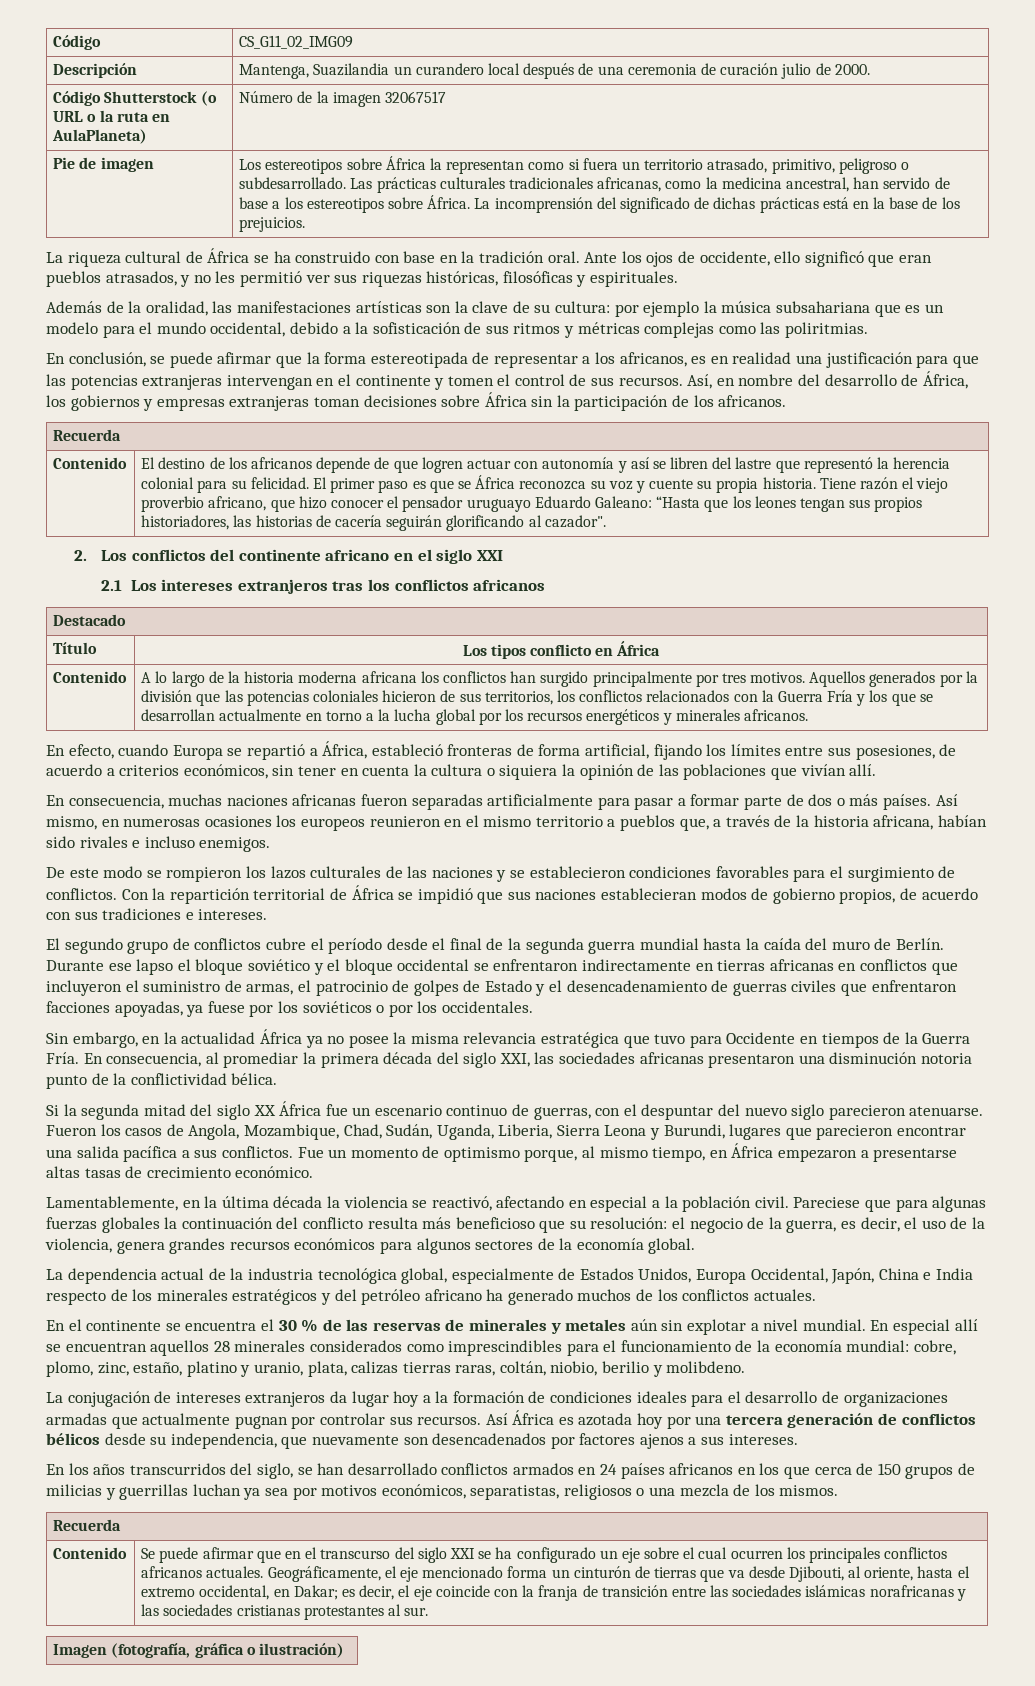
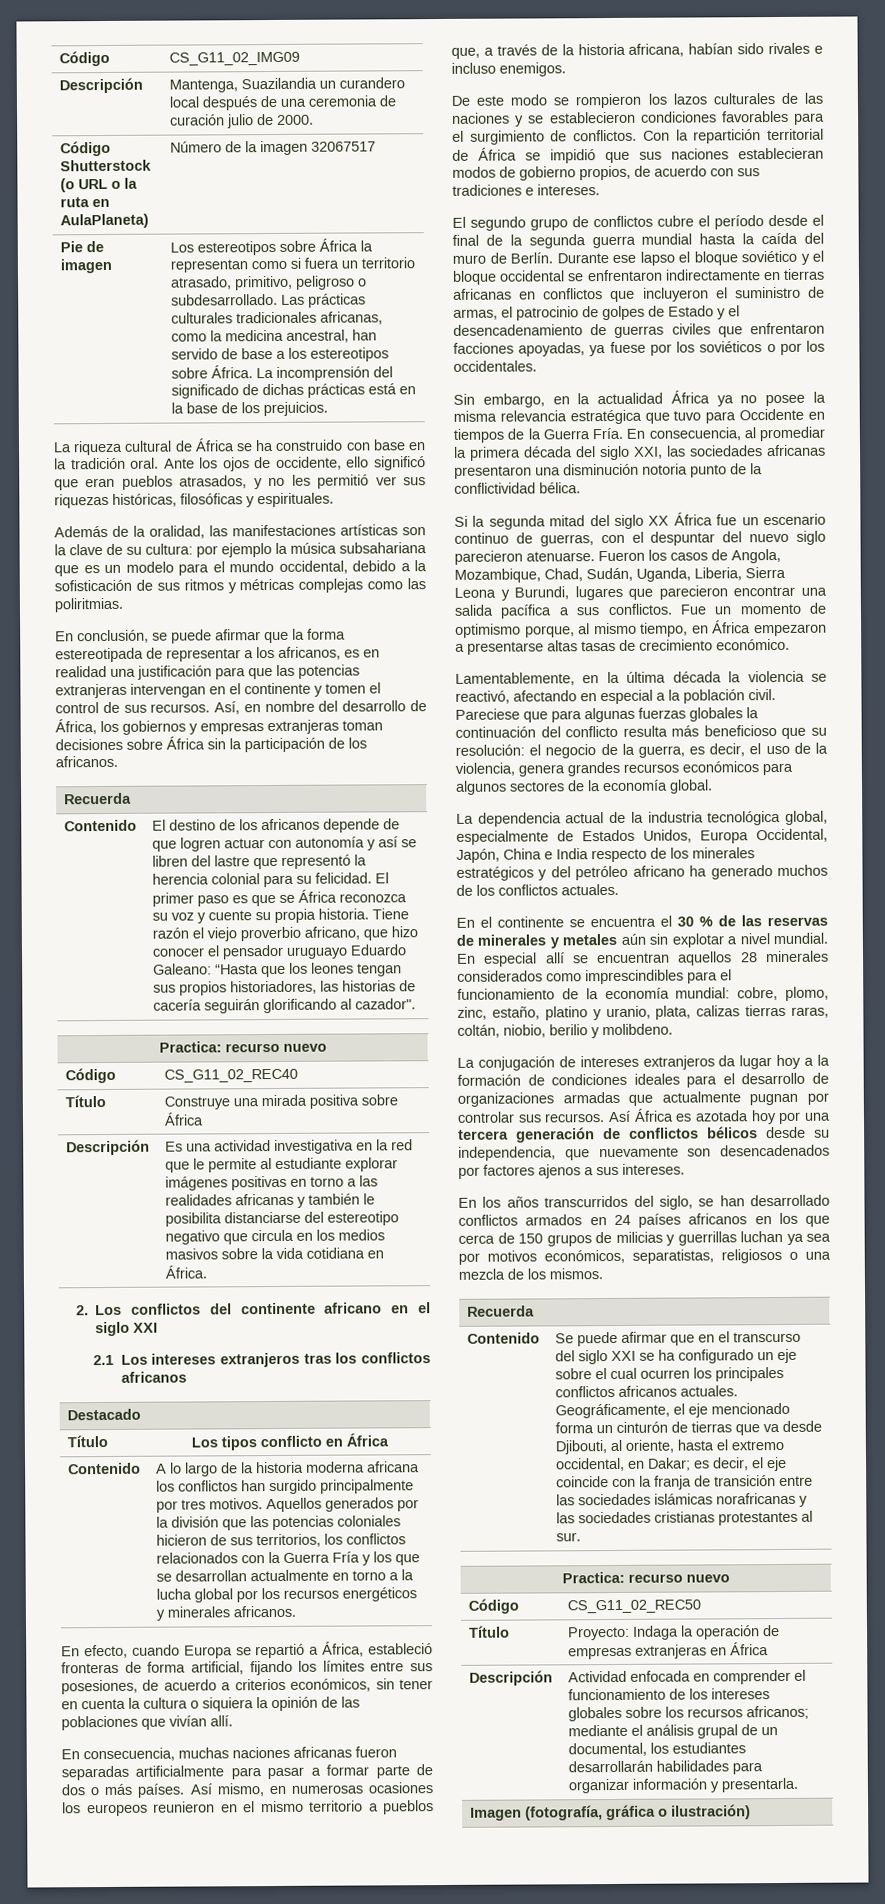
  Tiene razón el viejo proverbio africano, que hizo conocer el pensador uruguayo Eduardo Galeano: “Hasta que los leones tengan sus propios historiadores, las historias de cacería seguirán glorificando al cazador".
+ Practica: recurso nuevo
+ Código | CS_G11_02_REC40
+ Título | Construye una mirada positiva sobre África
+ Descripción | Es una actividad investigativa en la red que le permite al estudiante explorar imágenes positivas en torno a las realidades africanas y también le posibilita distanciarse del estereotipo negativo que circula en los medios masivos sobre la vida cotidiana en África.
  Geográficamente, el eje mencionado forma un cinturón de tierras que va desde Djibouti, al oriente, hasta el extremo occidental, en Dakar; es decir, el eje coincide con la franja de transición entre las sociedades islámicas norafricanas y las sociedades cristianas protestantes al sur.
+ Practica: recurso nuevo
+ Código | CS_G11_02_REC50
+ Título | Proyecto: Indaga la operación de empresas extranjeras en África
+ Descripción | Actividad enfocada en comprender el funcionamiento de los intereses globales sobre los recursos africanos; mediante el análisis grupal de un documental, los estudiantes desarrollarán habilidades para organizar información y presentarla.

